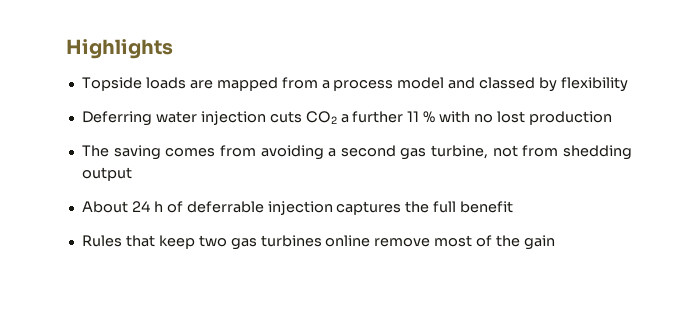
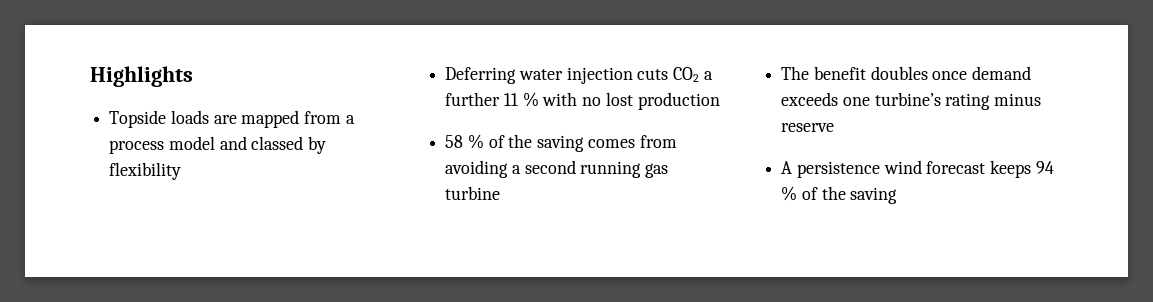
- The saving comes from avoiding a second gas turbine, not from shedding output
- About 24 h of deferrable injection captures the full benefit
- Rules that keep two gas turbines online remove most of the gain
+ 58 % of the saving comes from avoiding a second running gas turbine
+ The benefit doubles once demand exceeds one turbine’s rating minus reserve
+ A persistence wind forecast keeps 94 % of the saving

